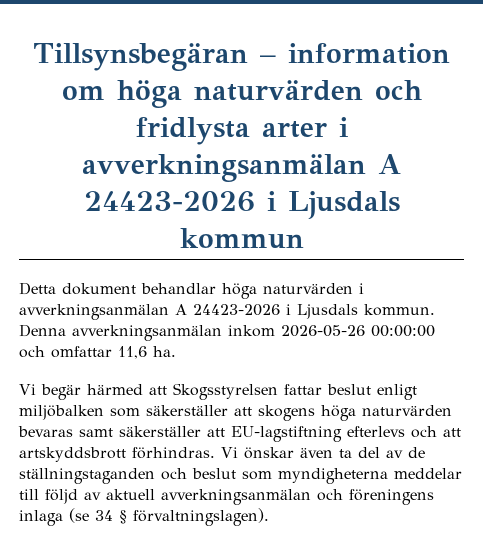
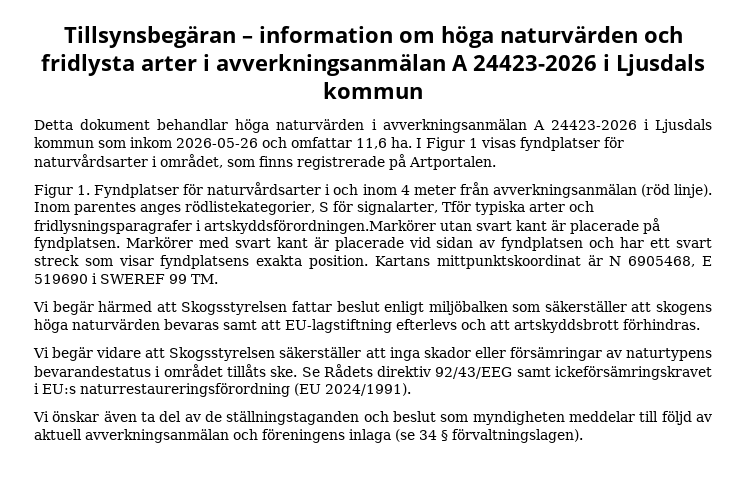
- Detta dokument behandlar höga naturvärden i avverkningsanmälan A 24423-2026 i Ljusdals kommun. Denna avverkningsanmälan inkom 2026-05-26 00:00:00 och omfattar 11,6 ha.
+ Detta dokument behandlar höga naturvärden i avverkningsanmälan A 24423-2026 i Ljusdals kommun som inkom 2026-05-26 och omfattar 11,6 ha. I Figur 1 visas fyndplatser för naturvårdsarter i området, som finns registrerade på Artportalen.
+ Figur 1. Fyndplatser för naturvårdsarter i och inom 4 meter från avverkningsanmälan (röd linje). Inom parentes anges rödlistekategorier, S för signalarter, Tför typiska arter och fridlysningsparagrafer i artskyddsförordningen.Markörer utan svart kant är placerade på fyndplatsen. Markörer med svart kant är placerade vid sidan av fyndplatsen och har ett svart streck som visar fyndplatsens exakta position. Kartans mittpunktskoordinat är N 6905468, E 519690 i SWEREF 99 TM.
- Vi begär härmed att Skogsstyrelsen fattar beslut enligt miljöbalken som säkerställer att skogens höga naturvärden bevaras samt säkerställer att EU-lagstiftning efterlevs och att artskyddsbrott förhindras. Vi önskar även ta del av de ställningstaganden och beslut som myndigheterna meddelar till följd av aktuell avverkningsanmälan och föreningens inlaga (se 34 § förvaltningslagen).
+ Vi begär härmed att Skogsstyrelsen fattar beslut enligt miljöbalken som säkerställer att skogens höga naturvärden bevaras samt att EU-lagstiftning efterlevs och att artskyddsbrott förhindras.
+ Vi begär vidare att Skogsstyrelsen säkerställer att inga skador eller försämringar av naturtypens bevarandestatus i området tillåts ske. Se Rådets direktiv 92/43/EEG samt ickeförsämringskravet i EU:s naturrestaureringsförordning (EU 2024/1991).
+ Vi önskar även ta del av de ställningstaganden och beslut som myndigheten meddelar till följd av aktuell avverkningsanmälan och föreningens inlaga (se 34 § förvaltningslagen).

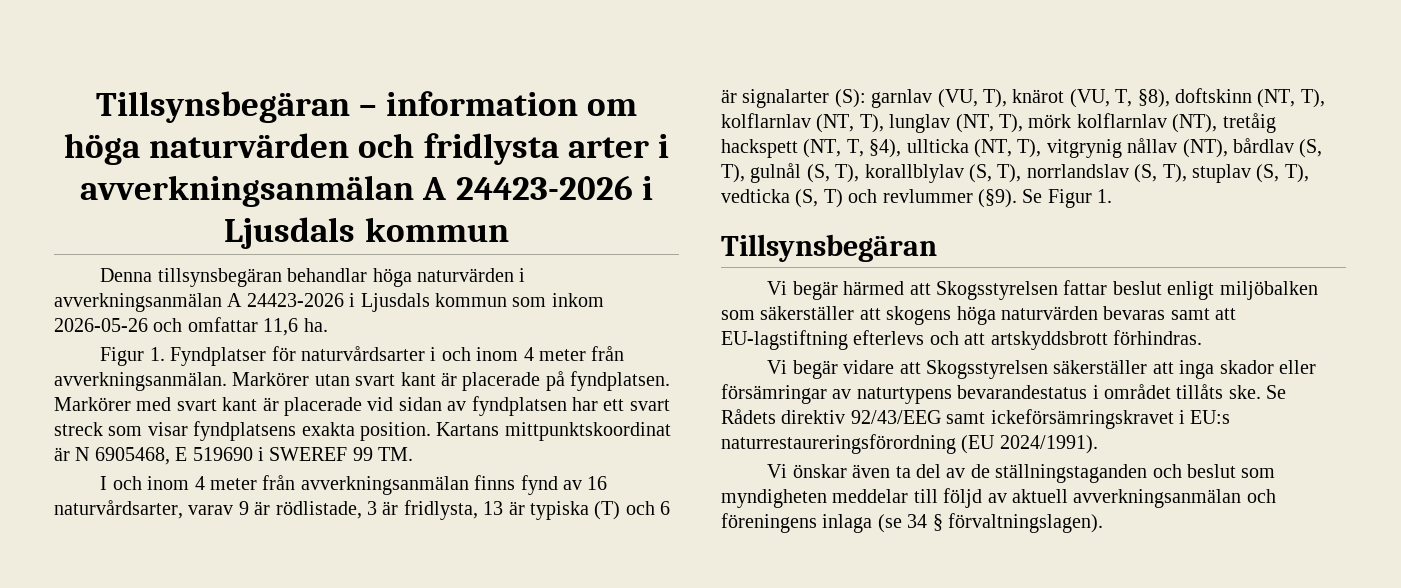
- Detta dokument behandlar höga naturvärden i avverkningsanmälan A 24423-2026 i Ljusdals kommun som inkom 2026-05-26 och omfattar 11,6 ha. I Figur 1 visas fyndplatser för naturvårdsarter i området, som finns registrerade på Artportalen.
+ Denna tillsynsbegäran behandlar höga naturvärden i avverkningsanmälan A 24423-2026 i Ljusdals kommun som inkom 2026-05-26 och omfattar 11,6 ha.
- Figur 1. Fyndplatser för naturvårdsarter i och inom 4 meter från avverkningsanmälan (röd linje). Inom parentes anges rödlistekategorier, S för signalarter, Tför typiska arter och fridlysningsparagrafer i artskyddsförordningen.Markörer utan svart kant är placerade på fyndplatsen.
+ Figur 1. Fyndplatser för naturvårdsarter i och inom 4 meter från avverkningsanmälan. Markörer utan svart kant är placerade på fyndplatsen.
- Markörer med svart kant är placerade vid sidan av fyndplatsen och har ett svart streck som visar fyndplatsens exakta position.
+ Markörer med svart kant är placerade vid sidan av fyndplatsen har ett svart streck som visar fyndplatsens exakta position.
+ I och inom 4 meter från avverkningsanmälan finns fynd av 16 naturvårdsarter, varav 9 är rödlistade, 3 är fridlysta, 13 är typiska (T) och 6 är signalarter (S): garnlav (VU, T), knärot (VU, T, §8), doftskinn (NT, T), kolflarnlav (NT, T), lunglav (NT, T), mörk kolflarnlav (NT), tretåig hackspett (NT, T, §4), ullticka (NT, T), vitgrynig nållav (NT), bårdlav (S, T), gulnål (S, T), korallblylav (S, T), norrlandslav (S, T), stuplav (S, T), vedticka (S, T) och revlummer (§9). Se Figur 1.
+ Tillsynsbegäran

